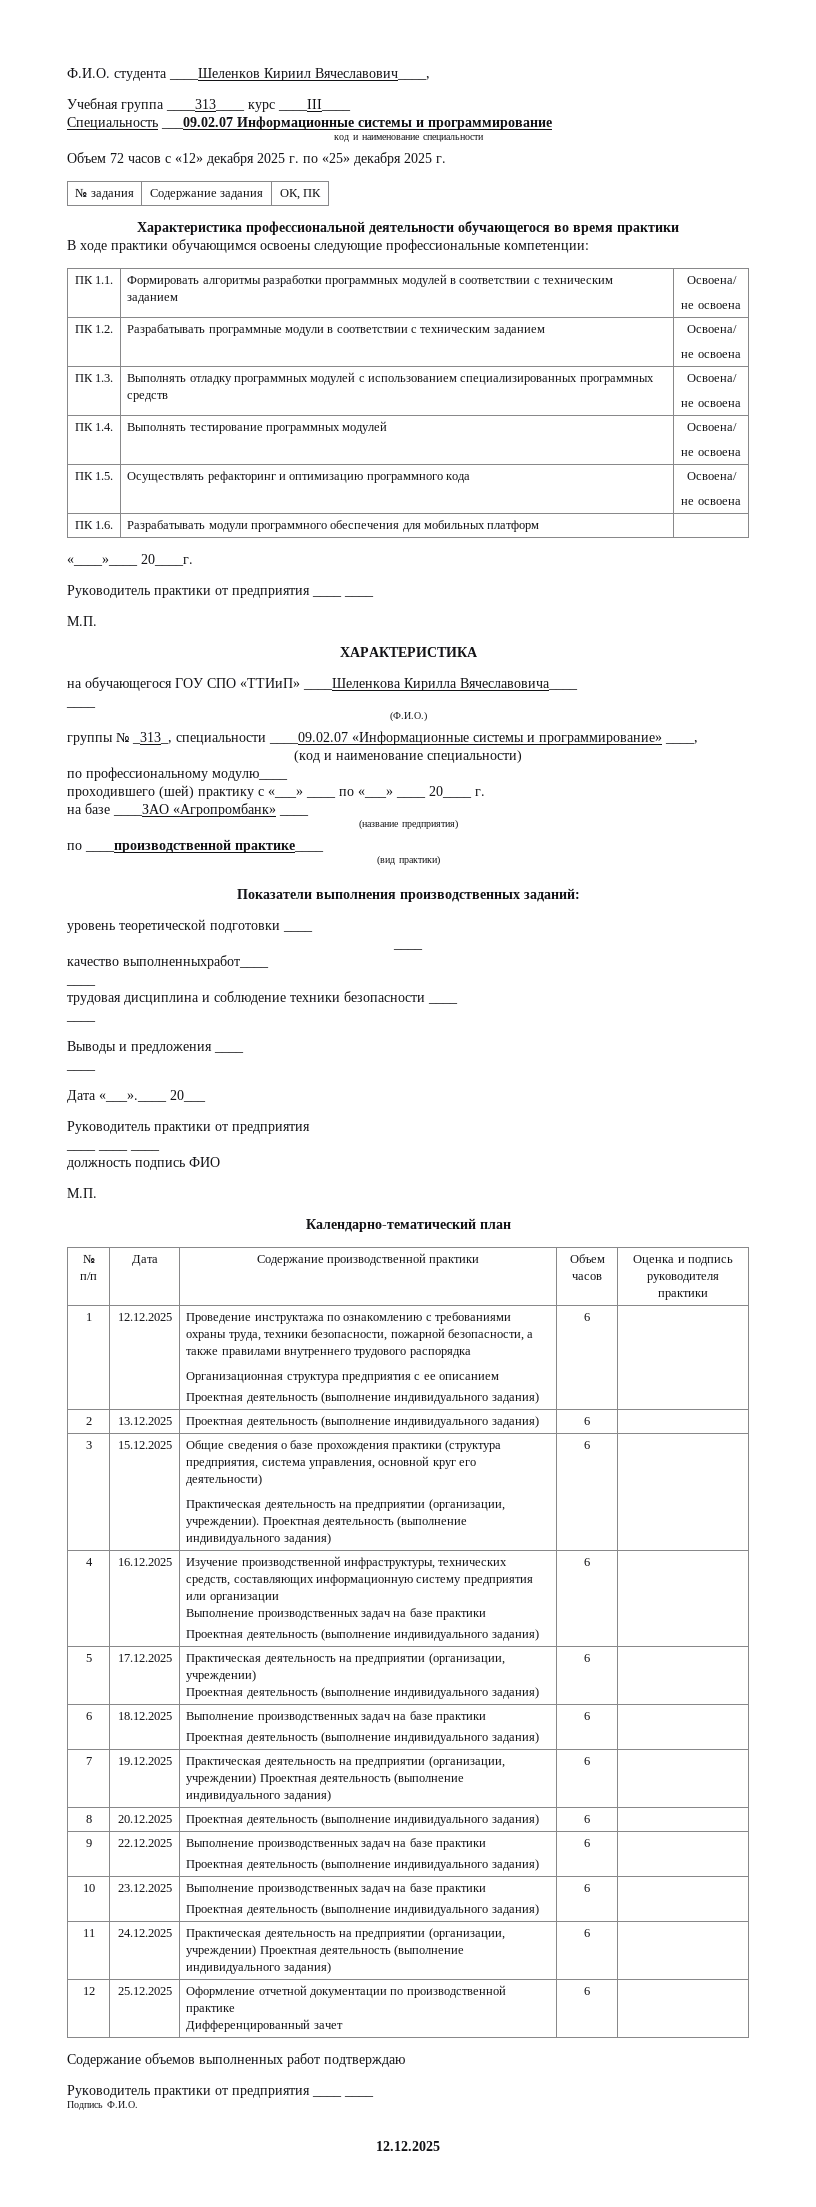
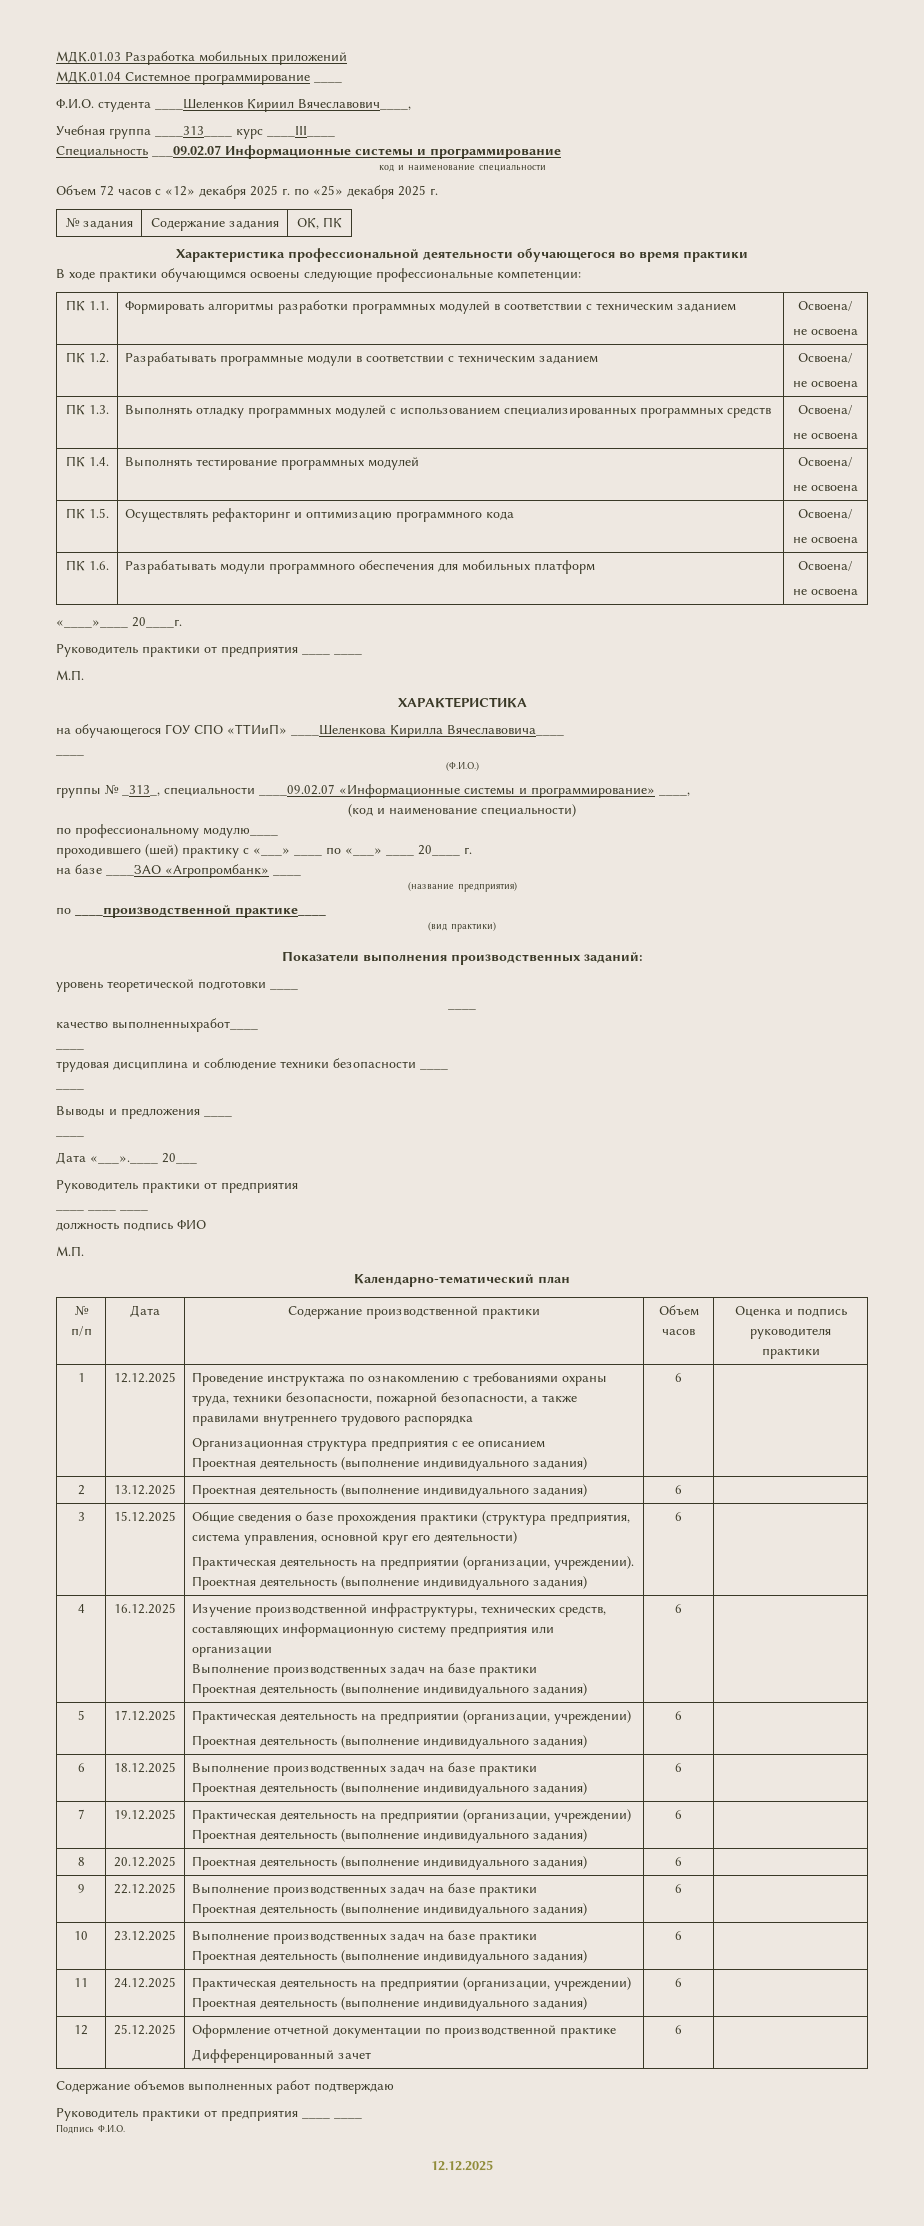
+ МДК.01.03 Разработка мобильных приложений
+ МДК.01.04 Системное программирование ____
- ПК 1.6. | Разрабатывать модули программного обеспечения для мобильных платформ |
+ ПК 1.6. | Разрабатывать модули программного обеспечения для мобильных платформ | Освоена/
+ не освоена

